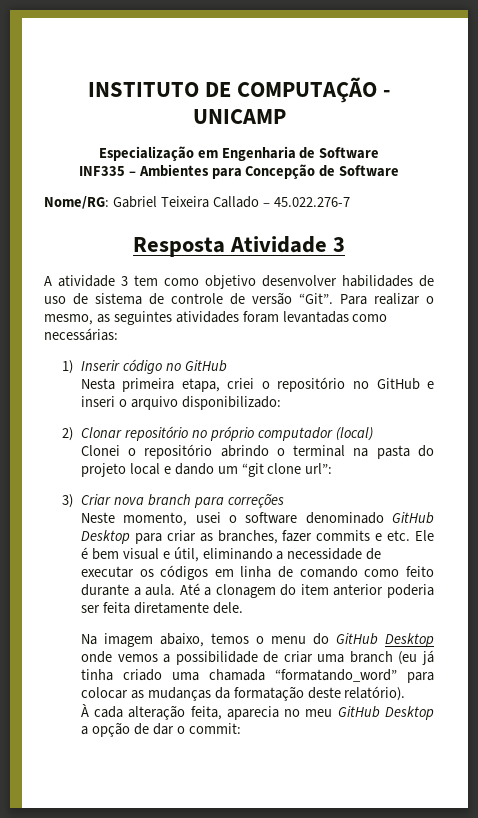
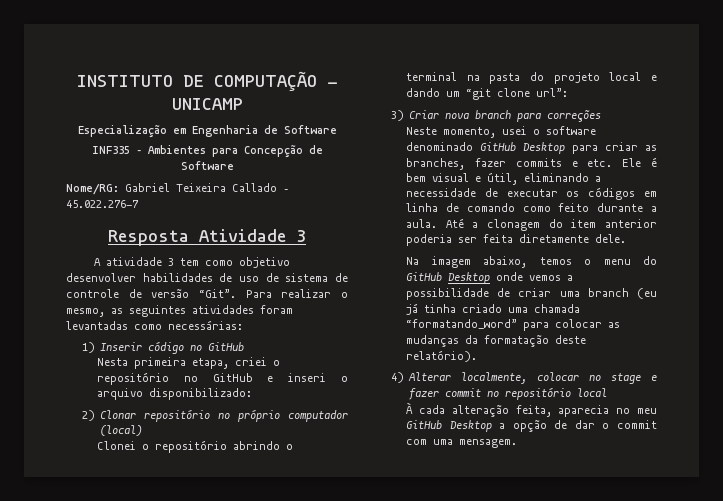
+ 4) Alterar localmente, colocar no stage e fazer commit no repositório local
- À cada alteração feita, aparecia no meu GitHub Desktop a opção de dar o commit:
+ À cada alteração feita, aparecia no meu GitHub Desktop a opção de dar o commit com uma mensagem.

